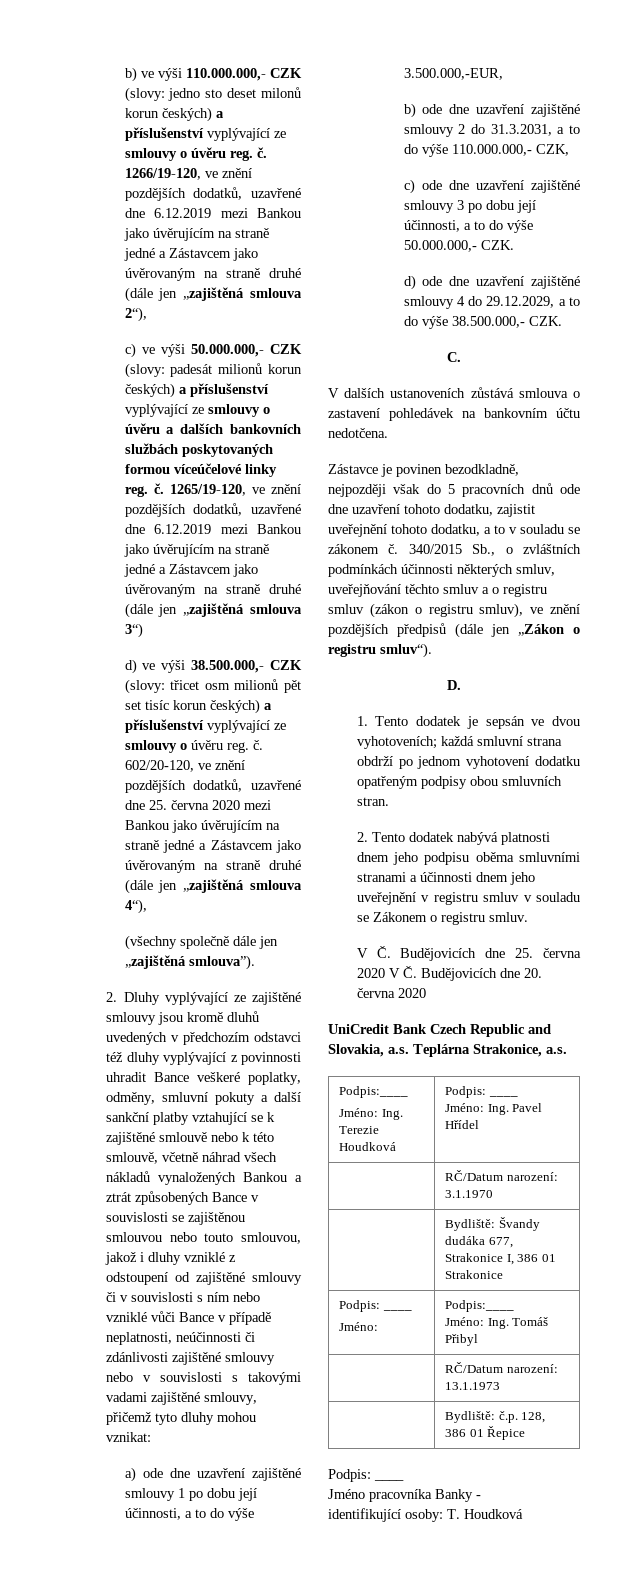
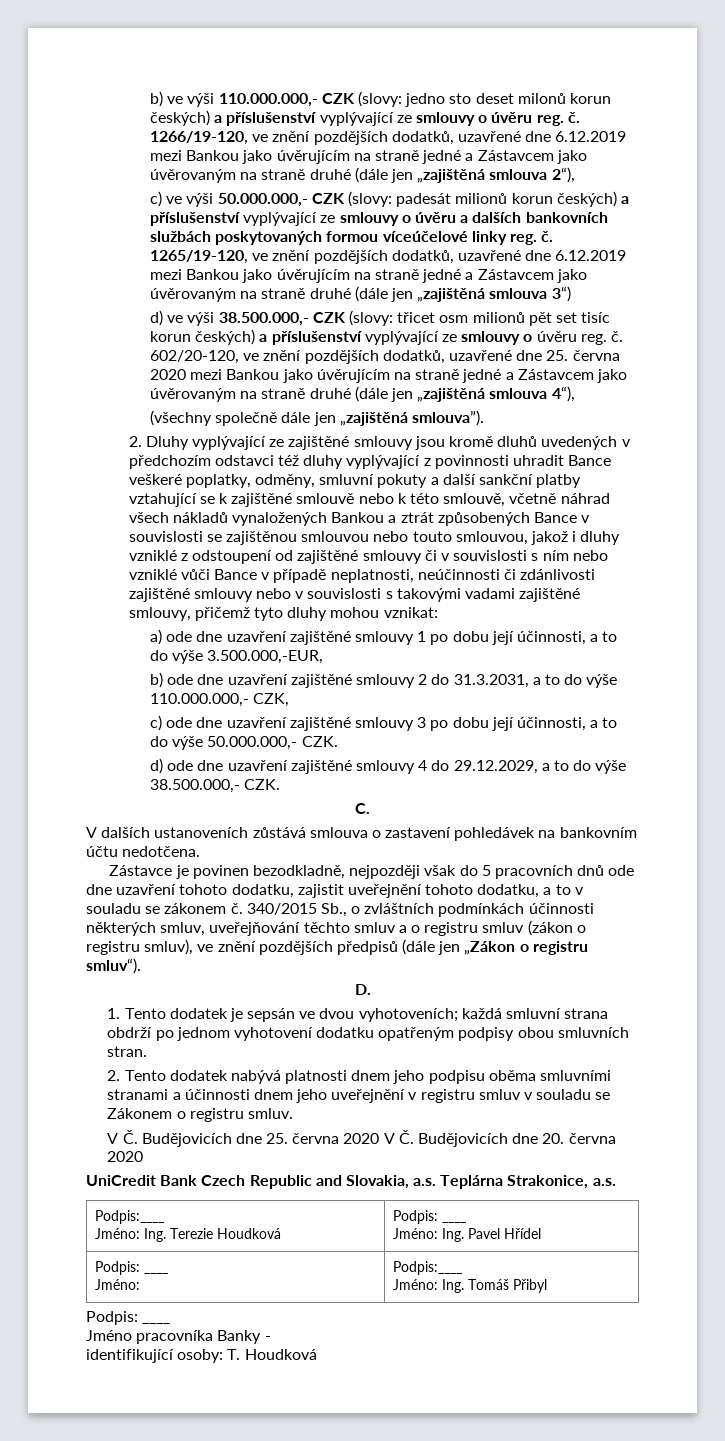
- | RČ/Datum narození: 3.1.1970
- | Bydliště: Švandy dudáka 677, Strakonice I, 386 01 Strakonice
- | RČ/Datum narození: 13.1.1973
- | Bydliště: č.p. 128, 386 01 Řepice

